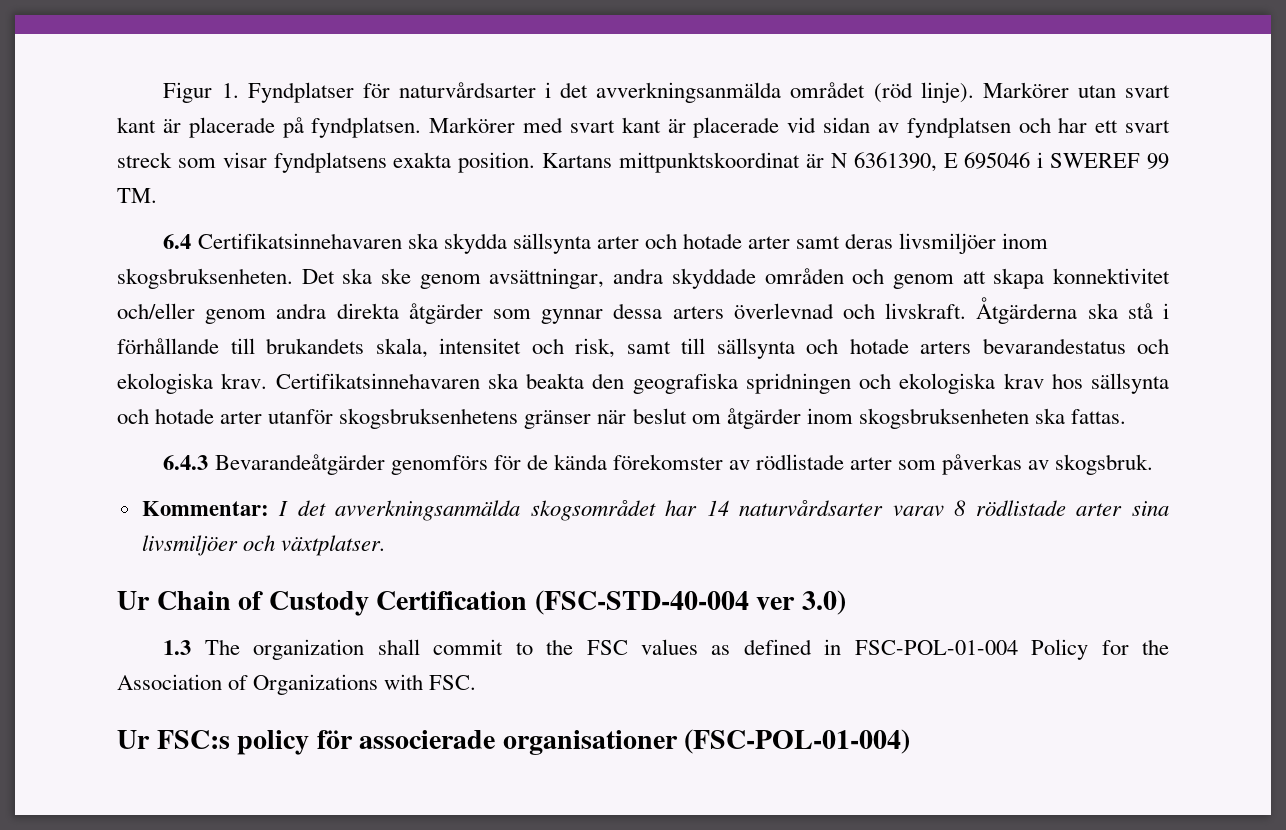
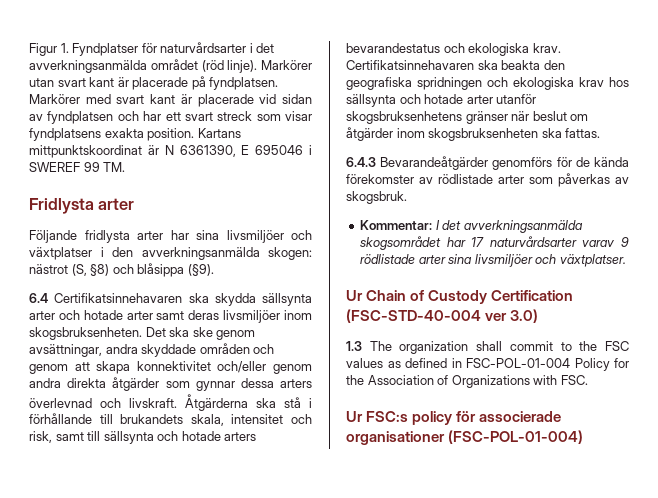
+ Fridlysta arter
+ Följande fridlysta arter har sina livsmiljöer och växtplatser i den avverkningsanmälda skogen: nästrot (S, §8) och blåsippa (§9).
- Kommentar: I det avverkningsanmälda skogsområdet har 14 naturvårdsarter varav 8 rödlistade arter sina livsmiljöer och växtplatser.
+ Kommentar: I det avverkningsanmälda skogsområdet har 17 naturvårdsarter varav 9 rödlistade arter sina livsmiljöer och växtplatser.

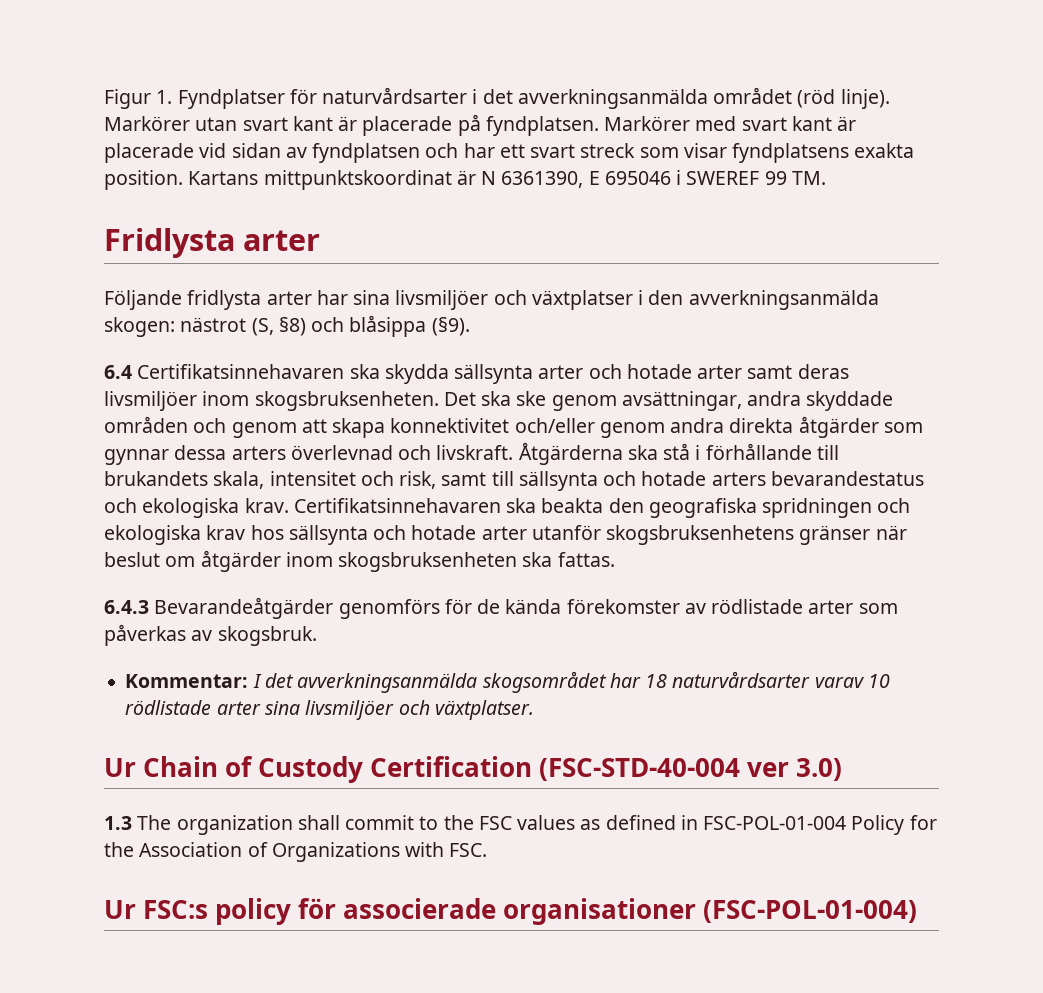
- Kommentar: I det avverkningsanmälda skogsområdet har 17 naturvårdsarter varav 9 rödlistade arter sina livsmiljöer och växtplatser.
+ Kommentar: I det avverkningsanmälda skogsområdet har 18 naturvårdsarter varav 10 rödlistade arter sina livsmiljöer och växtplatser.

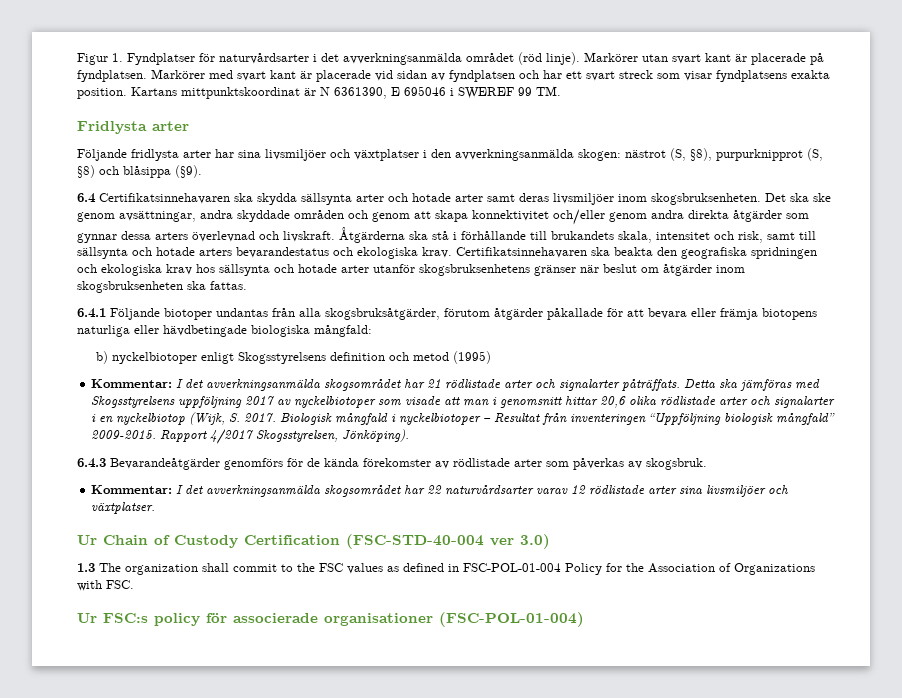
- Följande fridlysta arter har sina livsmiljöer och växtplatser i den avverkningsanmälda skogen: nästrot (S, §8) och blåsippa (§9).
+ Följande fridlysta arter har sina livsmiljöer och växtplatser i den avverkningsanmälda skogen: nästrot (S, §8), purpurknipprot (S, §8) och blåsippa (§9).
+ 6.4.1 Följande biotoper undantas från alla skogsbruksåtgärder, förutom åtgärder påkallade för att bevara eller främja biotopens naturliga eller hävdbetingade biologiska mångfald:
+ b) nyckelbiotoper enligt Skogsstyrelsens definition och metod (1995)
+ Kommentar: I det avverkningsanmälda skogsområdet har 21 rödlistade arter och signalarter påträffats. Detta ska jämföras med Skogsstyrelsens uppföljning 2017 av nyckelbiotoper som visade att man i genomsnitt hittar 20,6 olika rödlistade arter och signalarter i en nyckelbiotop (Wijk, S. 2017. Biologisk mångfald i nyckelbiotoper – Resultat från inventeringen “Uppföljning biologisk mångfald” 2009-2015. Rapport 4/2017 Skogsstyrelsen, Jönköping).
- Kommentar: I det avverkningsanmälda skogsområdet har 18 naturvårdsarter varav 10 rödlistade arter sina livsmiljöer och växtplatser.
+ Kommentar: I det avverkningsanmälda skogsområdet har 22 naturvårdsarter varav 12 rödlistade arter sina livsmiljöer och växtplatser.

